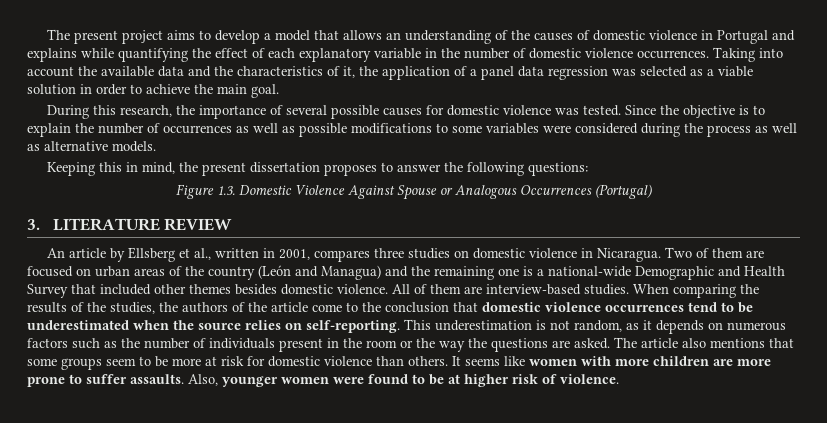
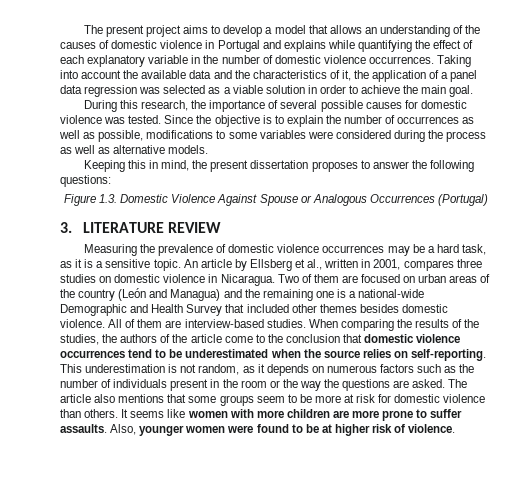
- Since the objective is to explain the number of occurrences as well as possible modifications to some variables were considered during the process as well as alternative models.
+ Since the objective is to explain the number of occurrences as well as possible, modifications to some variables were considered during the process as well as alternative models.
+ Measuring the prevalence of domestic violence occurrences may be a hard task, as it is a sensitive topic.

